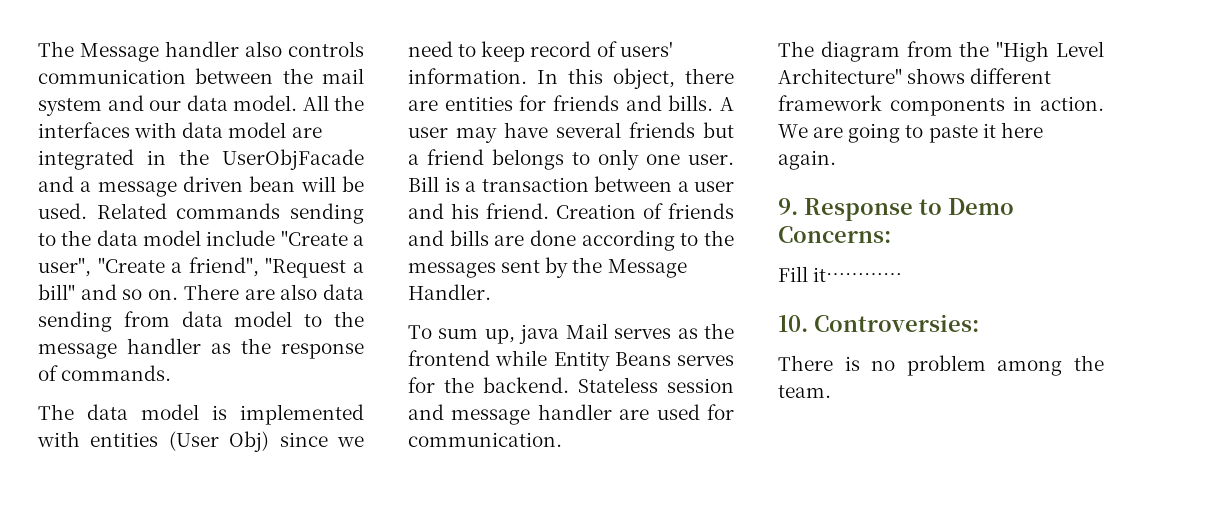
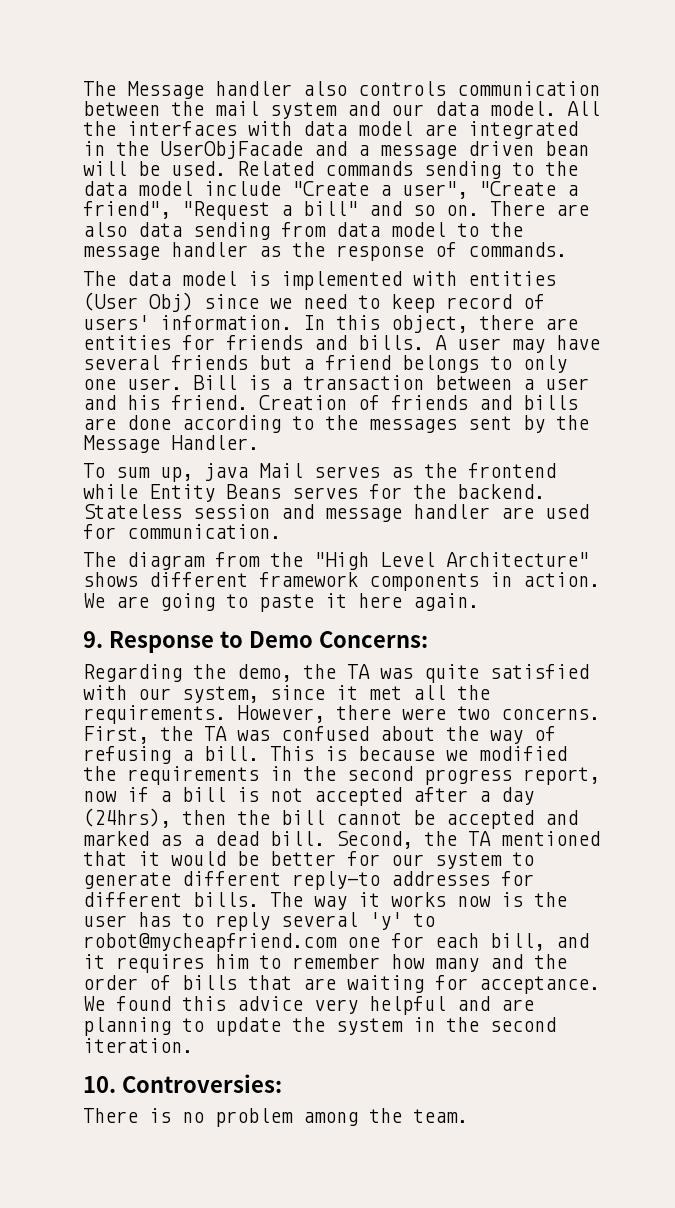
- Fill it…………
+ Regarding the demo, the TA was quite satisfied with our system, since it met all the requirements. However, there were two concerns. First, the TA was confused about the way of refusing a bill. This is because we modified the requirements in the second progress report, now if a bill is not accepted after a day (24hrs), then the bill cannot be accepted and marked as a dead bill. Second, the TA mentioned that it would be better for our system to generate different reply-to addresses for different bills. The way it works now is the user has to reply several 'y' to robot@mycheapfriend.com one for each bill, and it requires him to remember how many and the order of bills that are waiting for acceptance. We found this advice very helpful and are planning to update the system in the second iteration.

